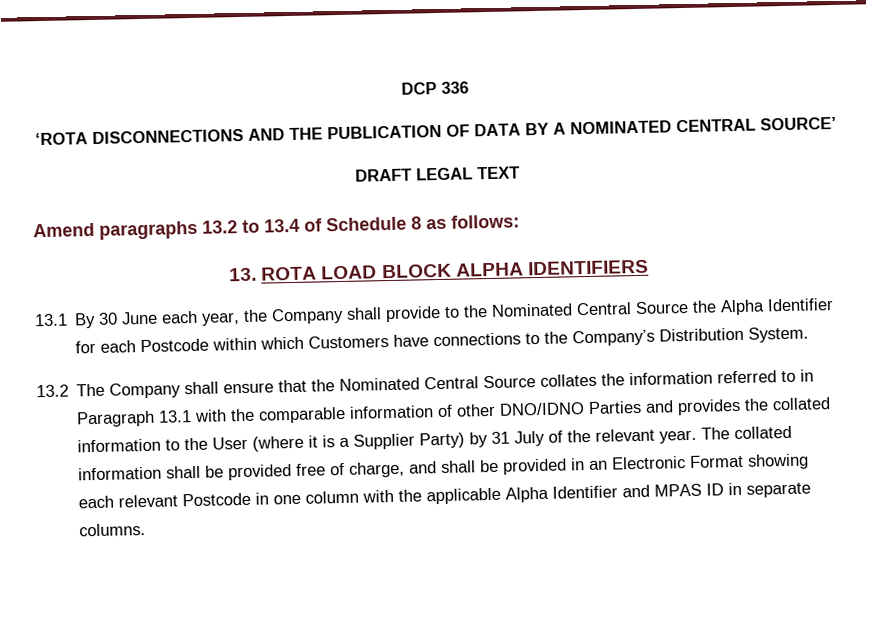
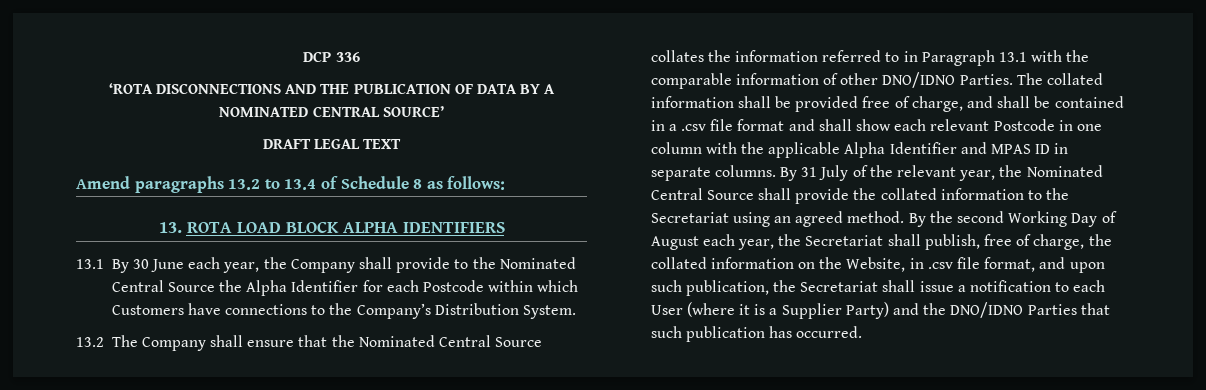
- 13.2 The Company shall ensure that the Nominated Central Source collates the information referred to in Paragraph 13.1 with the comparable information of other DNO/IDNO Parties and provides the collated information to the User (where it is a Supplier Party) by 31 July of the relevant year.
+ 13.2 The Company shall ensure that the Nominated Central Source collates the information referred to in Paragraph 13.1 with the comparable information of other DNO/IDNO Parties.
- The collated information shall be provided free of charge, and shall be provided in an Electronic Format showing each relevant Postcode in one column with the applicable Alpha Identifier and MPAS ID in separate columns.
+ The collated information shall be provided free of charge, and shall be contained in a .csv file format and shall show each relevant Postcode in one column with the applicable Alpha Identifier and MPAS ID in separate columns.
+ By 31 July of the relevant year, the Nominated Central Source shall provide the collated information to the Secretariat using an agreed method. By the second Working Day of August each year, the Secretariat shall publish, free of charge, the collated information on the Website, in .csv file format, and upon such publication, the Secretariat shall issue a notification to each User (where it is a Supplier Party) and the DNO/IDNO Parties that such publication has occurred.

